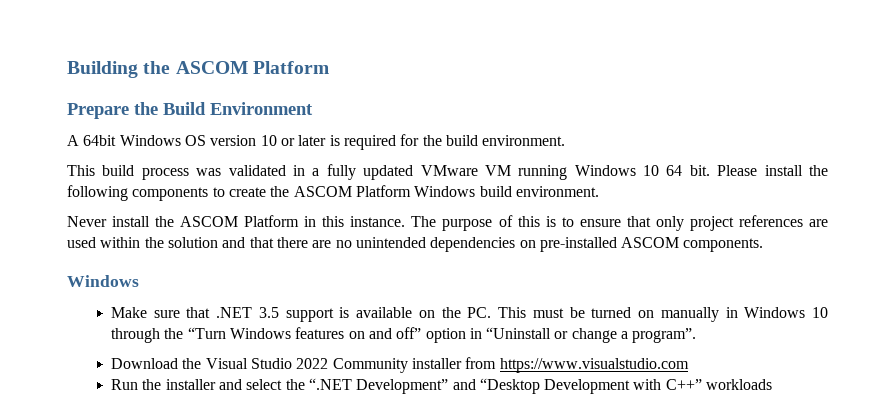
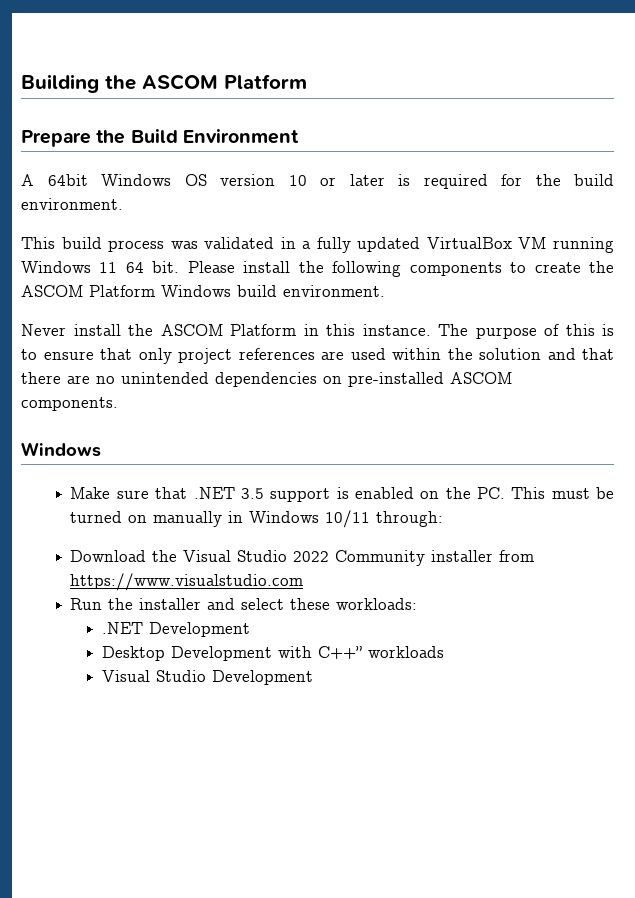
- This build process was validated in a fully updated VMware VM running Windows 10 64 bit.
+ This build process was validated in a fully updated VirtualBox VM running Windows 11 64 bit.
- Make sure that .NET 3.5 support is available on the PC. This must be turned on manually in Windows 10 through the “Turn Windows features on and off” option in “Uninstall or change a program”.
+ Make sure that .NET 3.5 support is enabled on the PC. This must be turned on manually in Windows 10/11 through:
- Run the installer and select the “.NET Development” and “Desktop Development with C++” workloads
+ Run the installer and select these workloads:
+ .NET Development
+ Desktop Development with C++” workloads
+ Visual Studio Development

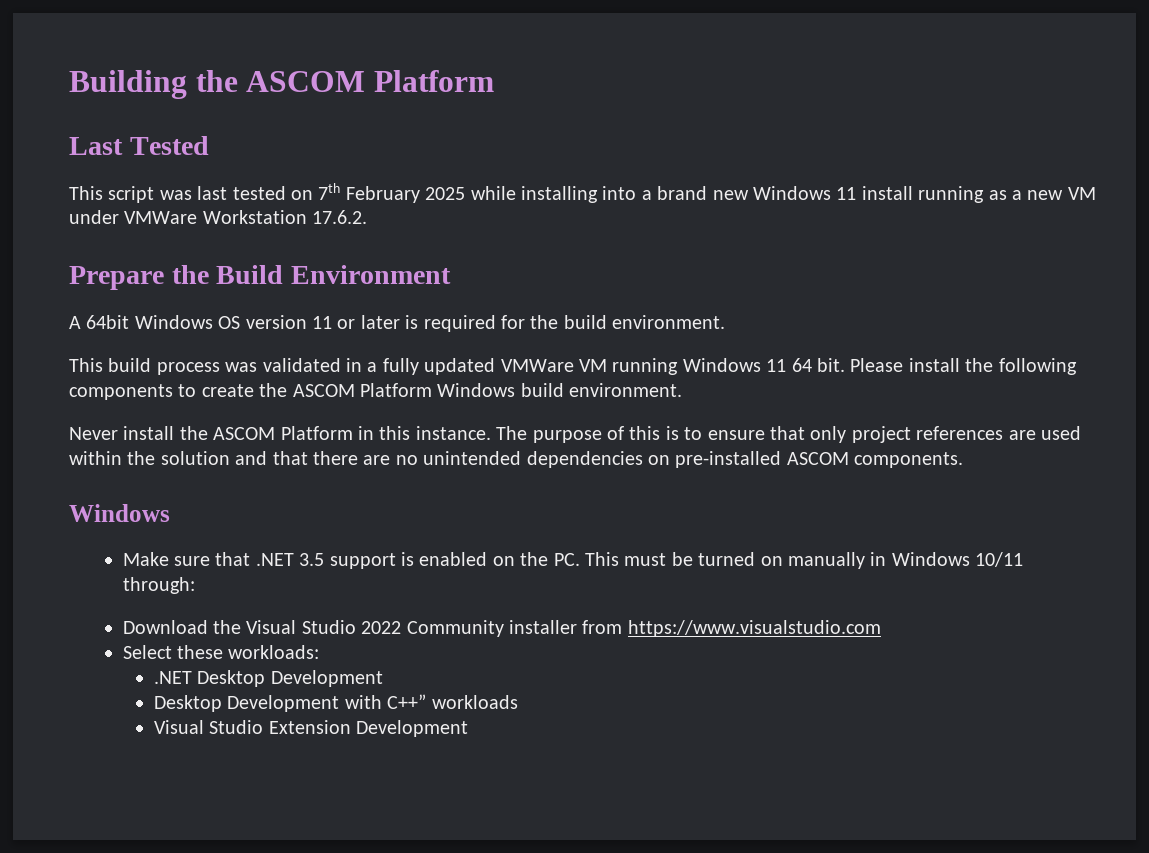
+ Last Tested
+ This script was last tested on 7th February 2025 while installing into a brand new Windows 11 install running as a new VM under VMWare Workstation 17.6.2.
- A 64bit Windows OS version 10 or later is required for the build environment.
+ A 64bit Windows OS version 11 or later is required for the build environment.
- This build process was validated in a fully updated VirtualBox VM running Windows 11 64 bit.
+ This build process was validated in a fully updated VMWare VM running Windows 11 64 bit.
- Run the installer and select these workloads:
+ Select these workloads:
- .NET Development
+ .NET Desktop Development
- Visual Studio Development
+ Visual Studio Extension Development

